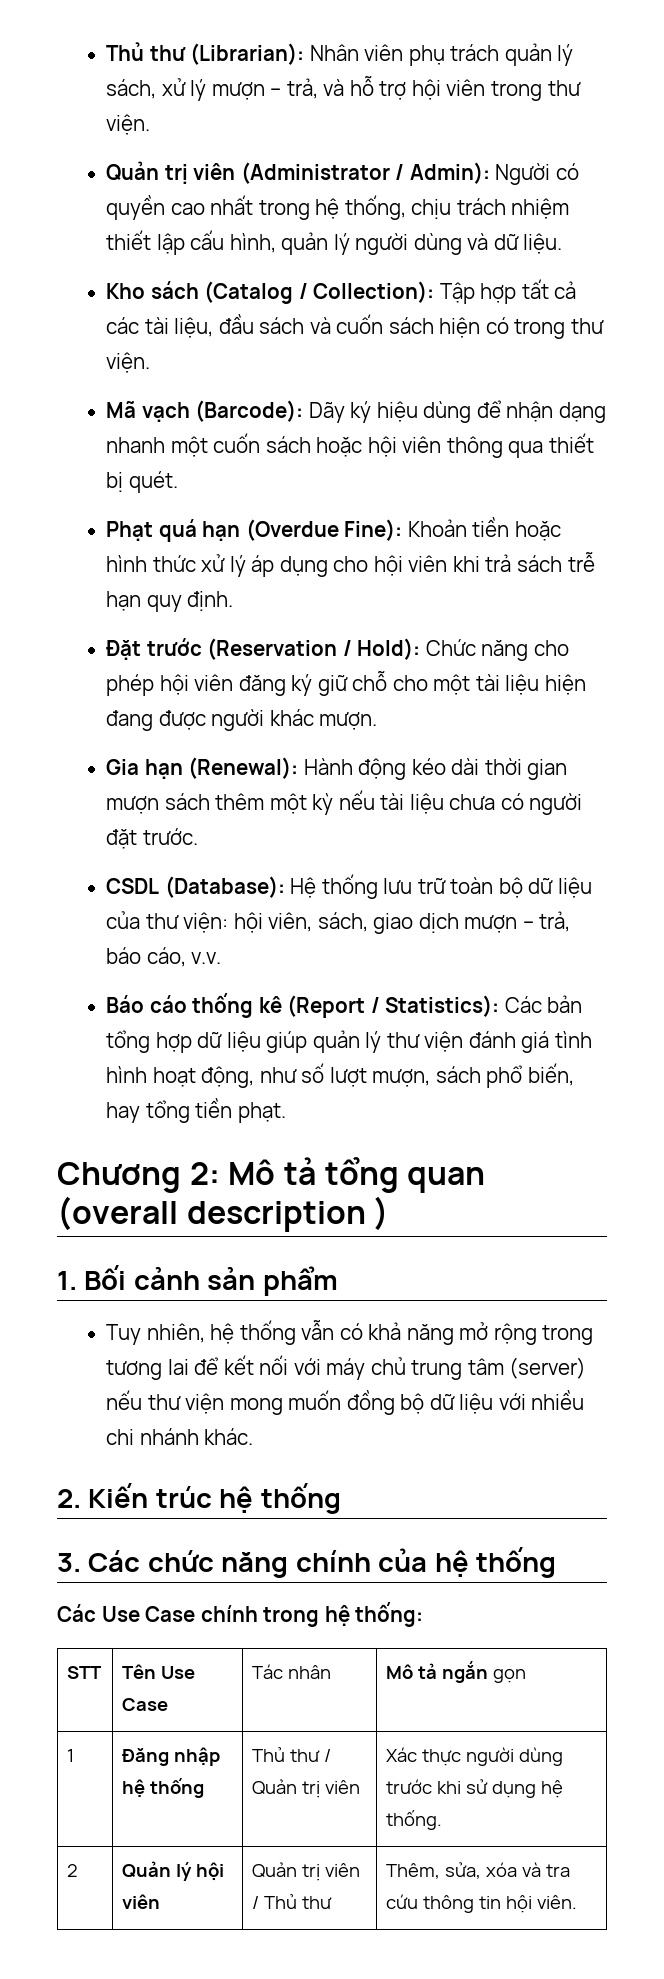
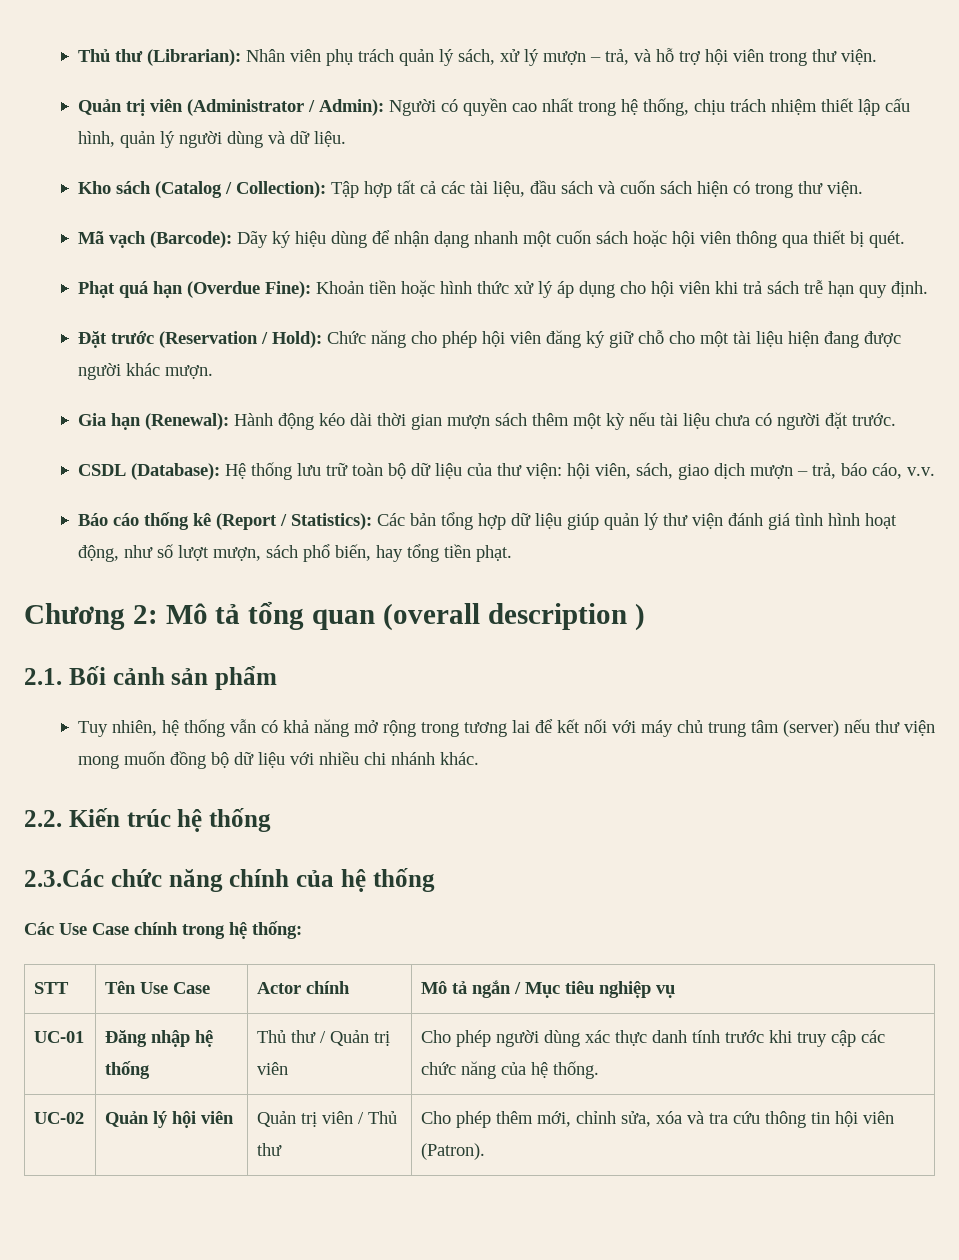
- 1. Bối cảnh sản phẩm
+ 2.1. Bối cảnh sản phẩm
- 2. Kiến trúc hệ thống
+ 2.2. Kiến trúc hệ thống
- 3. Các chức năng chính của hệ thống
+ 2.3.Các chức năng chính của hệ thống
- STT | Tên Use Case | Tác nhân | Mô tả ngắn gọn
- 1 | Đăng nhập hệ thống | Thủ thư / Quản trị viên | Xác thực người dùng trước khi sử dụng hệ thống.
+ STT | Tên Use Case | Actor chính | Mô tả ngắn / Mục tiêu nghiệp vụ
+ UC-01 | Đăng nhập hệ thống | Thủ thư / Quản trị viên | Cho phép người dùng xác thực danh tính trước khi truy cập các chức năng của hệ thống.
- 2 | Quản lý hội viên | Quản trị viên / Thủ thư | Thêm, sửa, xóa và tra cứu thông tin hội viên.
+ UC-02 | Quản lý hội viên | Quản trị viên / Thủ thư | Cho phép thêm mới, chỉnh sửa, xóa và tra cứu thông tin hội viên (Patron).

